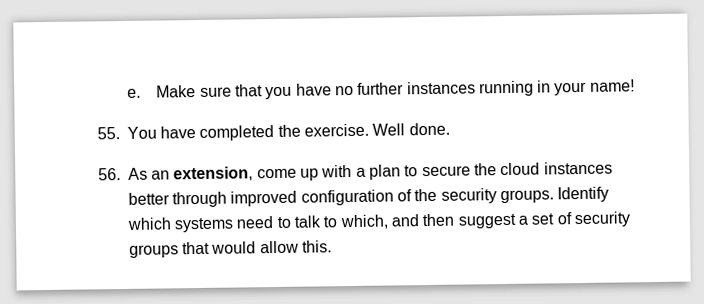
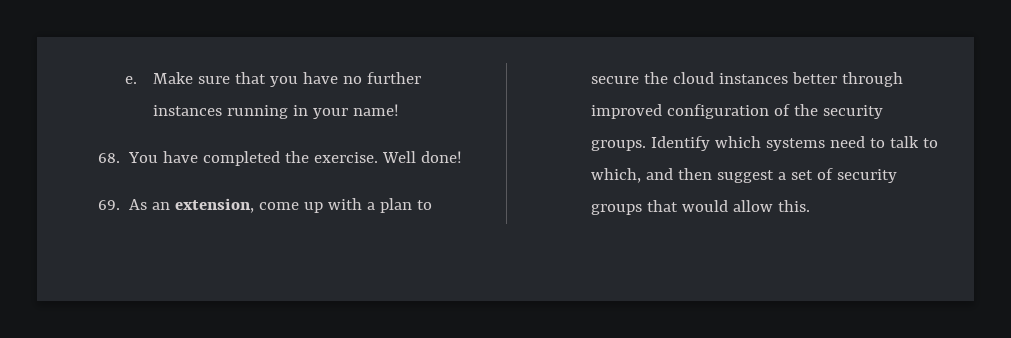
- 55. You have completed the exercise.
+ 68. You have completed the exercise.
- Well done.
- 56. As an extension, come up with a plan to secure the cloud instances better through improved configuration of the security groups.
+ Well done!
+ 69. As an extension, come up with a plan to secure the cloud instances better through improved configuration of the security groups.

